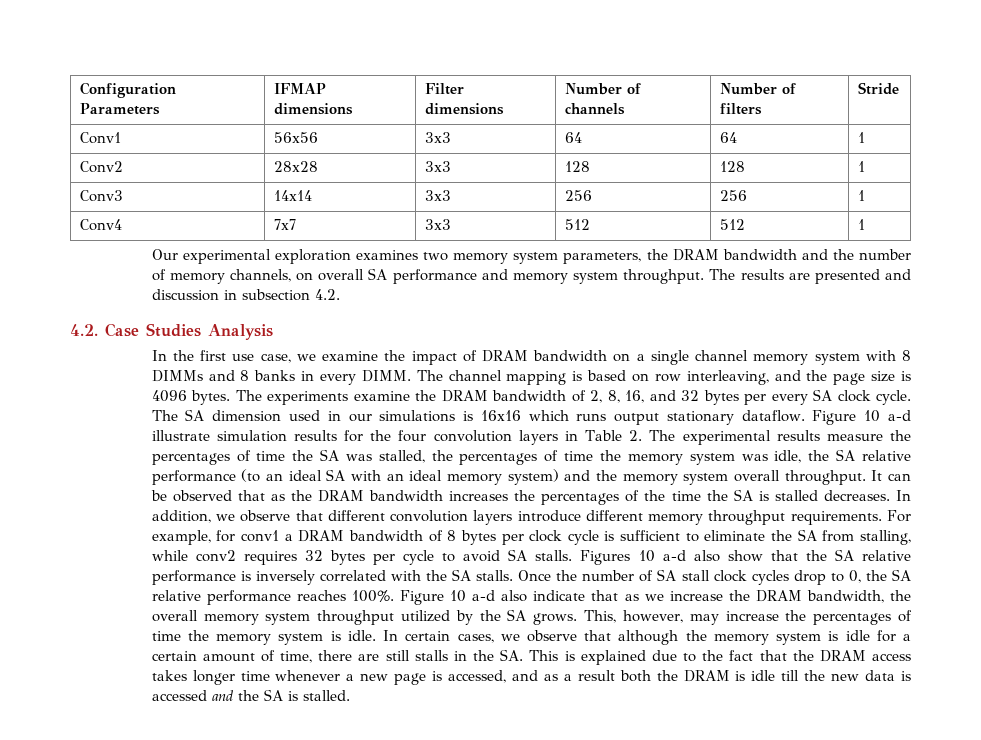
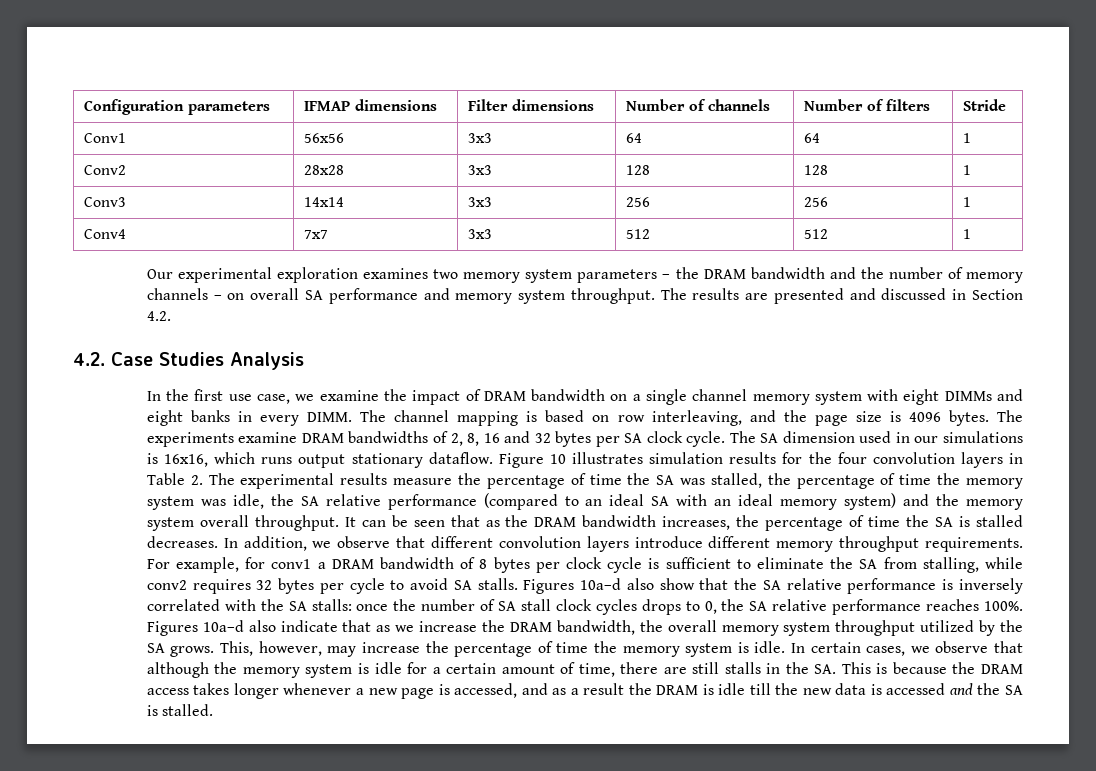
- Configuration Parameters | IFMAP dimensions | Filter dimensions | Number of channels | Number of filters | Stride
+ Configuration parameters | IFMAP dimensions | Filter dimensions | Number of channels | Number of filters | Stride
- Our experimental exploration examines two memory system parameters, the DRAM bandwidth and the number of memory channels, on overall SA performance and memory system throughput.
+ Our experimental exploration examines two memory system parameters – the DRAM bandwidth and the number of memory channels – on overall SA performance and memory system throughput.
- The results are presented and discussion in subsection 4.2.
+ The results are presented and discussed in Section 4.2.
- In the first use case, we examine the impact of DRAM bandwidth on a single channel memory system with 8 DIMMs and 8 banks in every DIMM.
+ In the first use case, we examine the impact of DRAM bandwidth on a single channel memory system with eight DIMMs and eight banks in every DIMM.
- The experiments examine the DRAM bandwidth of 2, 8, 16, and 32 bytes per every SA clock cycle.
+ The experiments examine DRAM bandwidths of 2, 8, 16 and 32 bytes per SA clock cycle.
- The SA dimension used in our simulations is 16x16 which runs output stationary dataflow.
+ The SA dimension used in our simulations is 16x16, which runs output stationary dataflow.
- Figure 10 a-d illustrate simulation results for the four convolution layers in Table 2. The experimental results measure the percentages of time the SA was stalled, the percentages of time the memory system was idle, the SA relative performance (to an ideal SA with an ideal memory system) and the memory system overall throughput.
+ Figure 10 illustrates simulation results for the four convolution layers in Table 2. The experimental results measure the percentage of time the SA was stalled, the percentage of time the memory system was idle, the SA relative performance (compared to an ideal SA with an ideal memory system) and the memory system overall throughput.
- It can be observed that as the DRAM bandwidth increases the percentages of the time the SA is stalled decreases.
+ It can be seen that as the DRAM bandwidth increases, the percentage of time the SA is stalled decreases.
- Figures 10 a-d also show that the SA relative performance is inversely correlated with the SA stalls. Once the number of SA stall clock cycles drop to 0, the SA relative performance reaches 100%.
+ Figures 10a–d also show that the SA relative performance is inversely correlated with the SA stalls: once the number of SA stall clock cycles drops to 0, the SA relative performance reaches 100%.
- Figure 10 a-d also indicate that as we increase the DRAM bandwidth, the overall memory system throughput utilized by the SA grows.
+ Figures 10a–d also indicate that as we increase the DRAM bandwidth, the overall memory system throughput utilized by the SA grows.
- This, however, may increase the percentages of time the memory system is idle.
+ This, however, may increase the percentage of time the memory system is idle.
- In certain cases, we observe that although the memory system is idle for a certain amount of time, there are still stalls in the SA. This is explained due to the fact that the DRAM access takes longer time whenever a new page is accessed, and as a result both the DRAM is idle till the new data is accessed and the SA is stalled.
+ In certain cases, we observe that although the memory system is idle for a certain amount of time, there are still stalls in the SA. This is because the DRAM access takes longer whenever a new page is accessed, and as a result the DRAM is idle till the new data is accessed and the SA is stalled.

